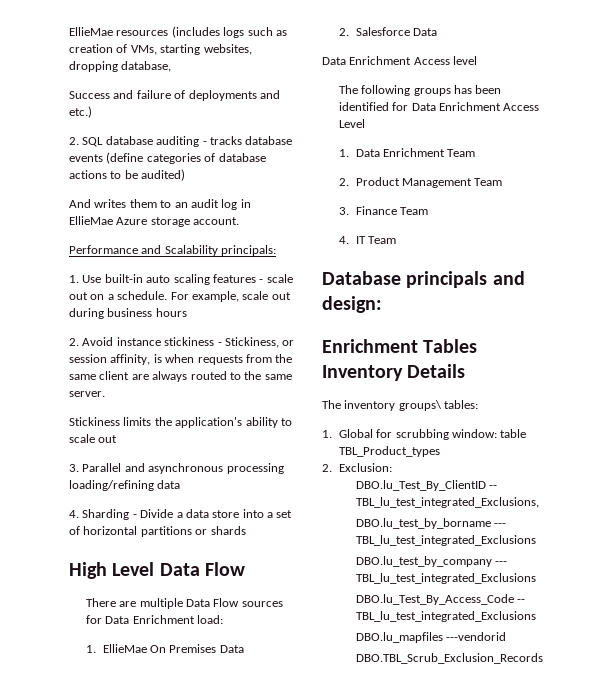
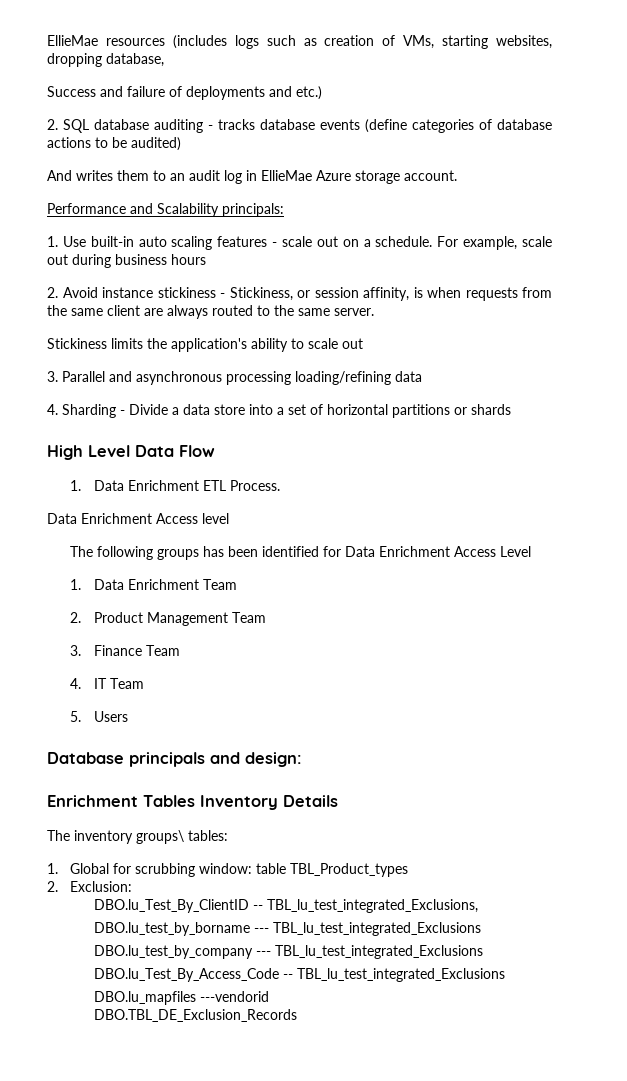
- There are multiple Data Flow sources for Data Enrichment load:
- 1. EllieMae On Premises Data
- 2. Salesforce Data
+ 1. Data Enrichment ETL Process.
+ 5. Users
- DBO.TBL_Scrub_Exclusion_Records
+ DBO.TBL_DE_Exclusion_Records

